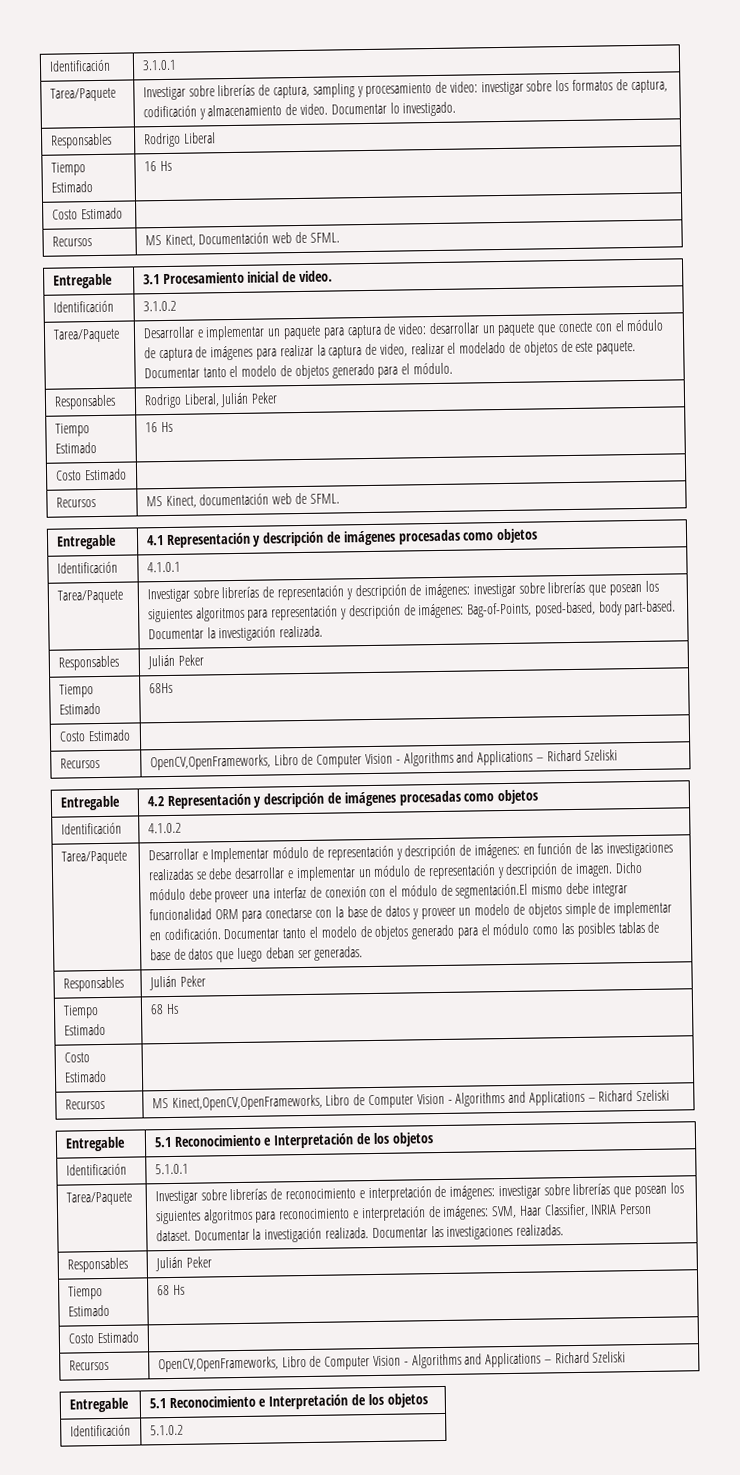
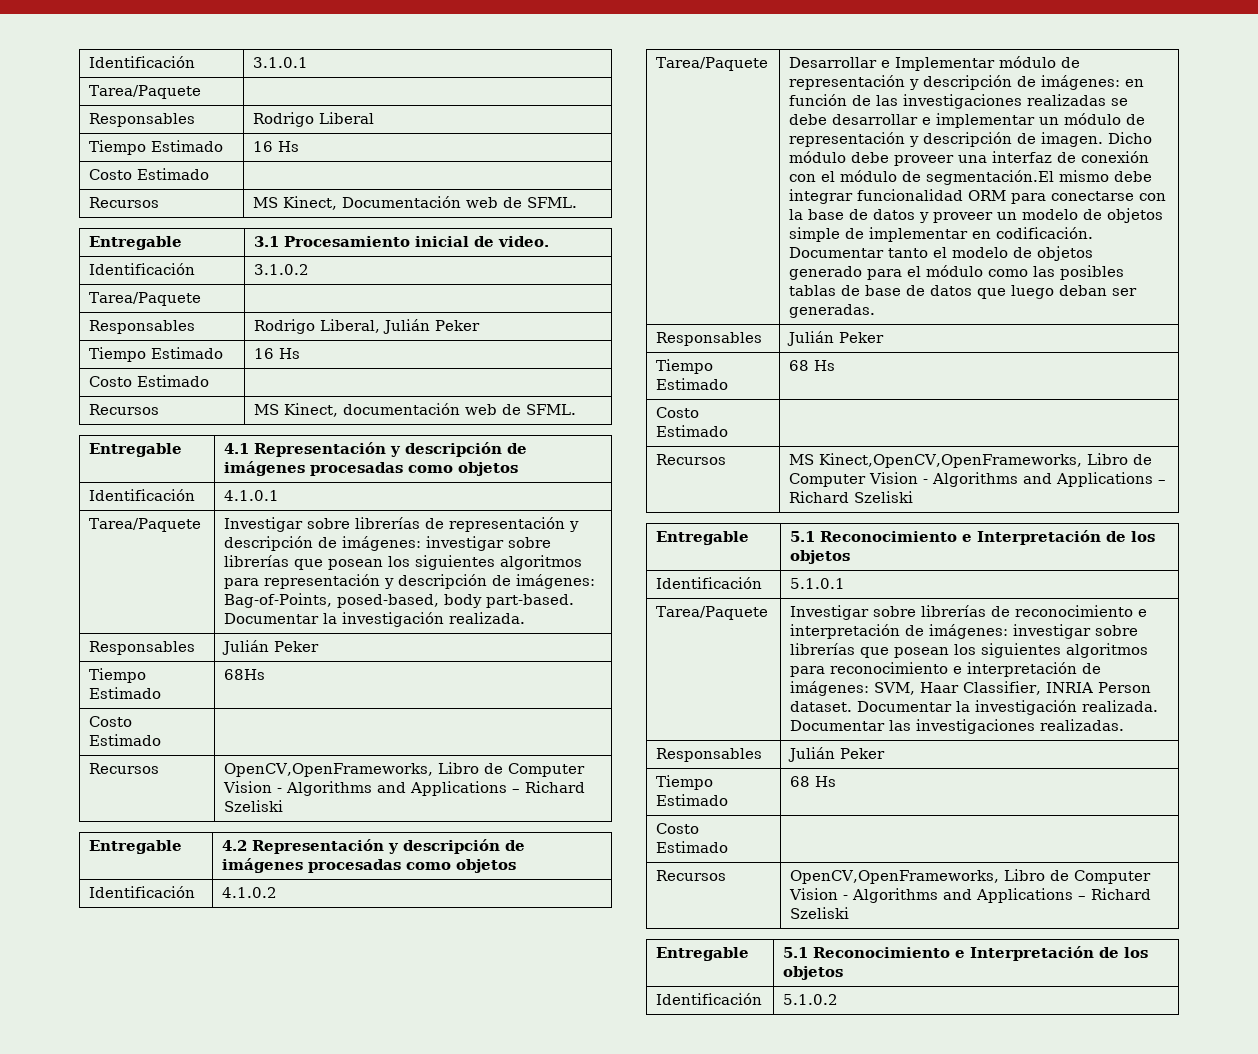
  Identificación | 3.1.0.1
- Tarea/Paquete | Investigar sobre librerías de captura, sampling y procesamiento de video: investigar sobre los formatos de captura, codificación y almacenamiento de video. Documentar lo investigado.
+ Tarea/Paquete |
- Desarrollar e implementar un paquete para captura de video: desarrollar un paquete que conecte con el módulo de captura de imágenes para realizar la captura de video, realizar el modelado de objetos de este paquete. Documentar tanto el modelo de objetos generado para el módulo.

